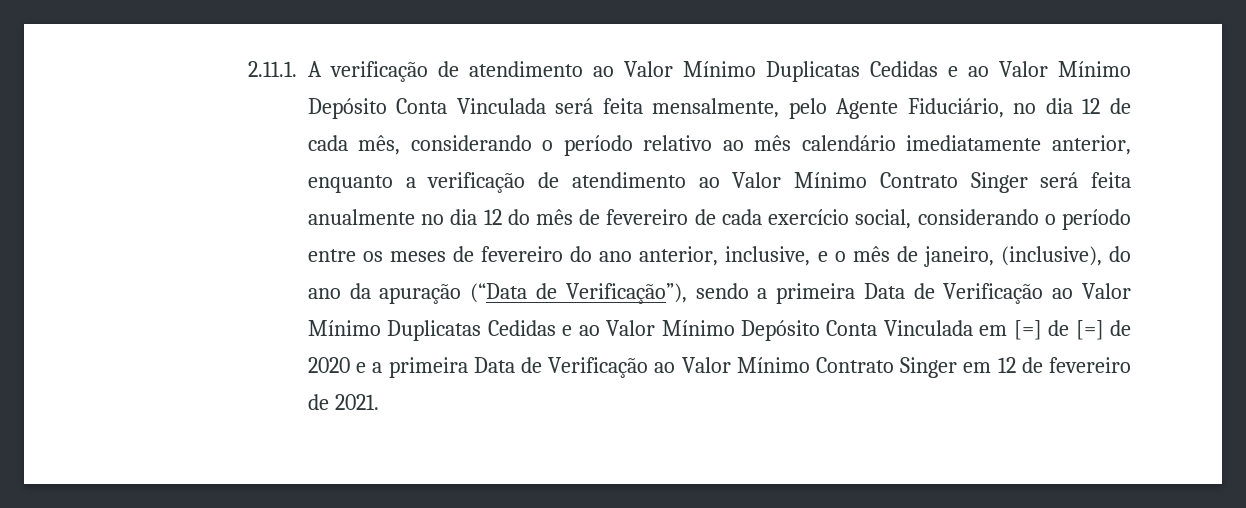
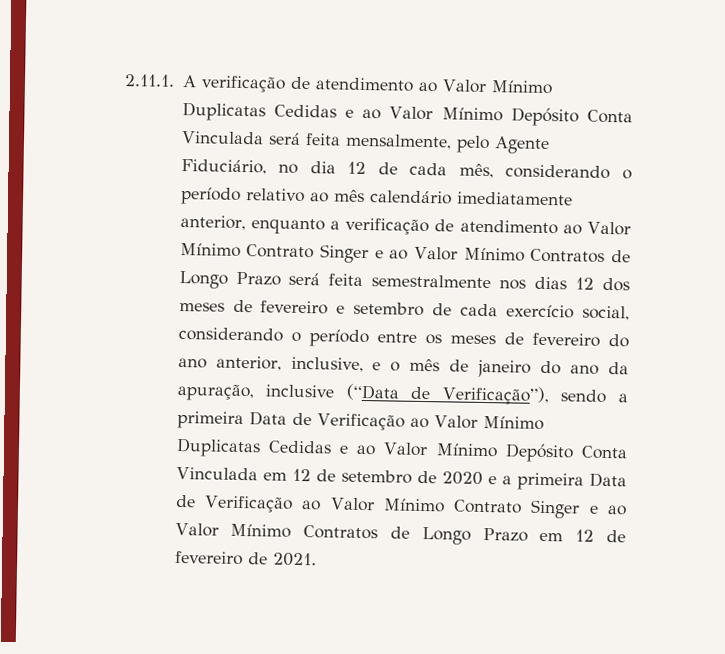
- 2.11.1. A verificação de atendimento ao Valor Mínimo Duplicatas Cedidas e ao Valor Mínimo Depósito Conta Vinculada será feita mensalmente, pelo Agente Fiduciário, no dia 12 de cada mês, considerando o período relativo ao mês calendário imediatamente anterior, enquanto a verificação de atendimento ao Valor Mínimo Contrato Singer será feita anualmente no dia 12 do mês de fevereiro de cada exercício social, considerando o período entre os meses de fevereiro do ano anterior, inclusive, e o mês de janeiro, (inclusive), do ano da apuração (“Data de Verificação”), sendo a primeira Data de Verificação ao Valor Mínimo Duplicatas Cedidas e ao Valor Mínimo Depósito Conta Vinculada em [=] de [=] de 2020 e a primeira Data de Verificação ao Valor Mínimo Contrato Singer em 12 de fevereiro de 2021.
+ 2.11.1. A verificação de atendimento ao Valor Mínimo Duplicatas Cedidas e ao Valor Mínimo Depósito Conta Vinculada será feita mensalmente, pelo Agente Fiduciário, no dia 12 de cada mês, considerando o período relativo ao mês calendário imediatamente anterior, enquanto a verificação de atendimento ao Valor Mínimo Contrato Singer e ao Valor Mínimo Contratos de Longo Prazo será feita semestralmente nos dias 12 dos meses de fevereiro e setembro de cada exercício social, considerando o período entre os meses de fevereiro do ano anterior, inclusive, e o mês de janeiro do ano da apuração, inclusive (“Data de Verificação”), sendo a primeira Data de Verificação ao Valor Mínimo Duplicatas Cedidas e ao Valor Mínimo Depósito Conta Vinculada em 12 de setembro de 2020 e a primeira Data de Verificação ao Valor Mínimo Contrato Singer e ao Valor Mínimo Contratos de Longo Prazo em 12 de fevereiro de 2021.

